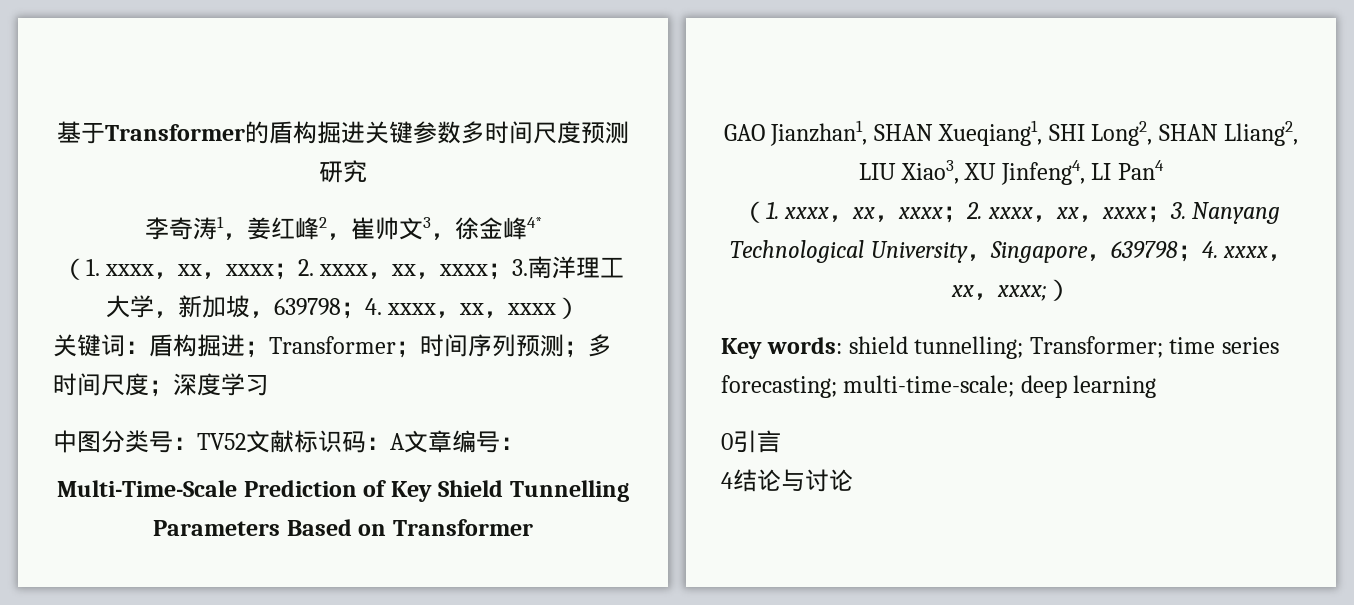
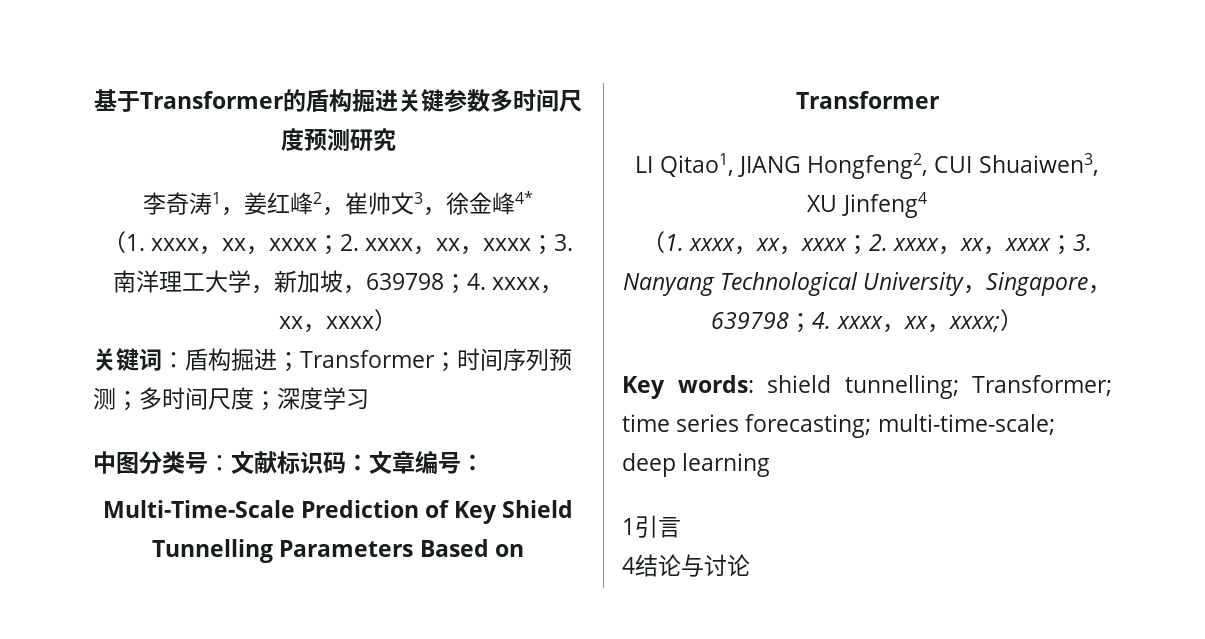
- 中图分类号：TV52文献标识码：A文章编号：
+ 中图分类号：文献标识码：文章编号：
- GAO Jianzhan1, SHAN Xueqiang1, SHI Long2, SHAN Lliang2, LIU Xiao3, XU Jinfeng4, LI Pan4
+ LI Qitao1, JIANG Hongfeng2, CUI Shuaiwen3, XU Jinfeng4
- 0引言
+ 1引言

